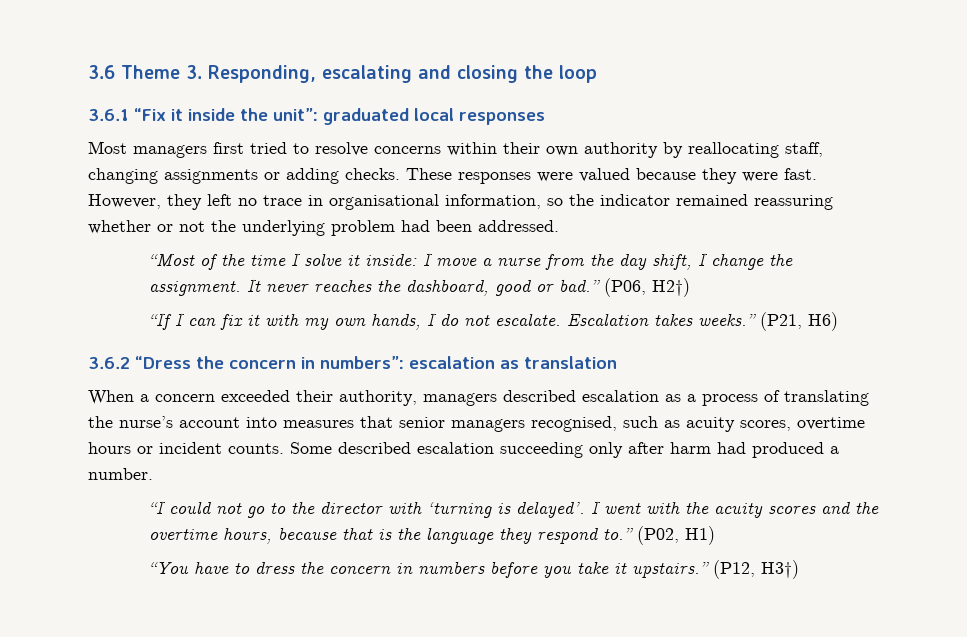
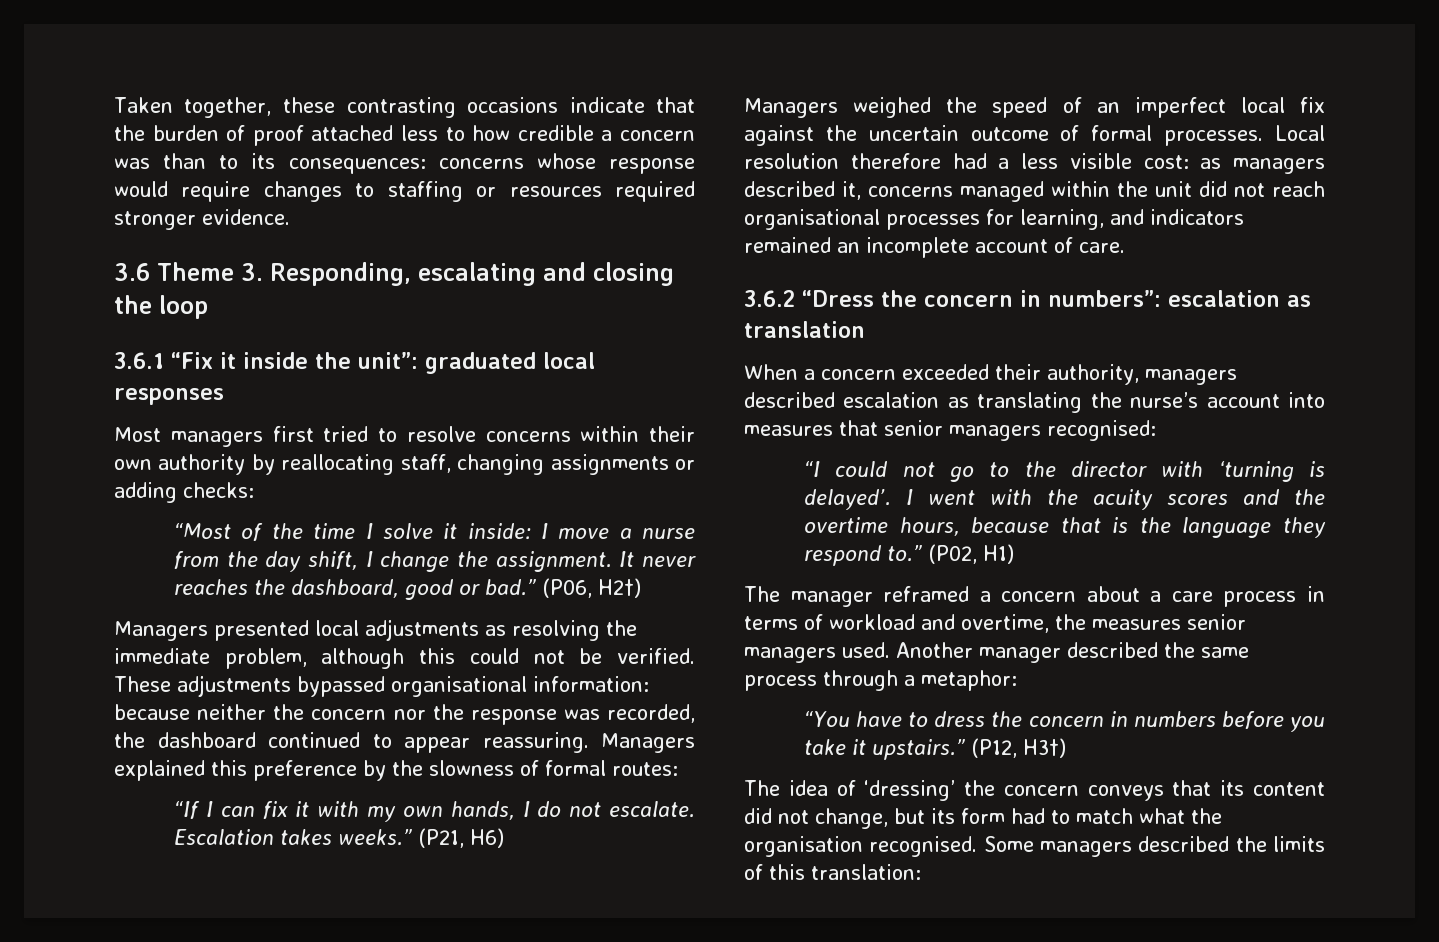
+ Taken together, these contrasting occasions indicate that the burden of proof attached less to how credible a concern was than to its consequences: concerns whose response would require changes to staffing or resources required stronger evidence.
- Most managers first tried to resolve concerns within their own authority by reallocating staff, changing assignments or adding checks. These responses were valued because they were fast. However, they left no trace in organisational information, so the indicator remained reassuring whether or not the underlying problem had been addressed.
+ Most managers first tried to resolve concerns within their own authority by reallocating staff, changing assignments or adding checks:
+ Managers presented local adjustments as resolving the immediate problem, although this could not be verified. These adjustments bypassed organisational information: because neither the concern nor the response was recorded, the dashboard continued to appear reassuring. Managers explained this preference by the slowness of formal routes:
+ Managers weighed the speed of an imperfect local fix against the uncertain outcome of formal processes. Local resolution therefore had a less visible cost: as managers described it, concerns managed within the unit did not reach organisational processes for learning, and indicators remained an incomplete account of care.
- When a concern exceeded their authority, managers described escalation as a process of translating the nurse’s account into measures that senior managers recognised, such as acuity scores, overtime hours or incident counts. Some described escalation succeeding only after harm had produced a number.
+ When a concern exceeded their authority, managers described escalation as translating the nurse’s account into measures that senior managers recognised:
+ The manager reframed a concern about a care process in terms of workload and overtime, the measures senior managers used. Another manager described the same process through a metaphor:
+ The idea of ‘dressing’ the concern conveys that its content did not change, but its form had to match what the organisation recognised. Some managers described the limits of this translation:

